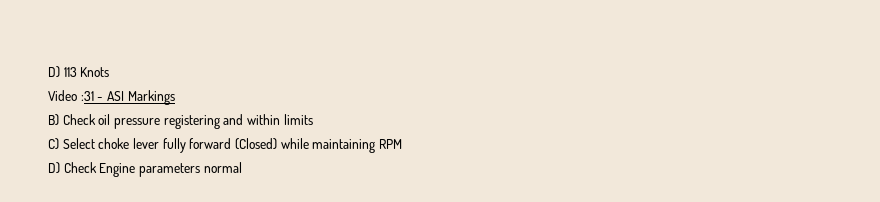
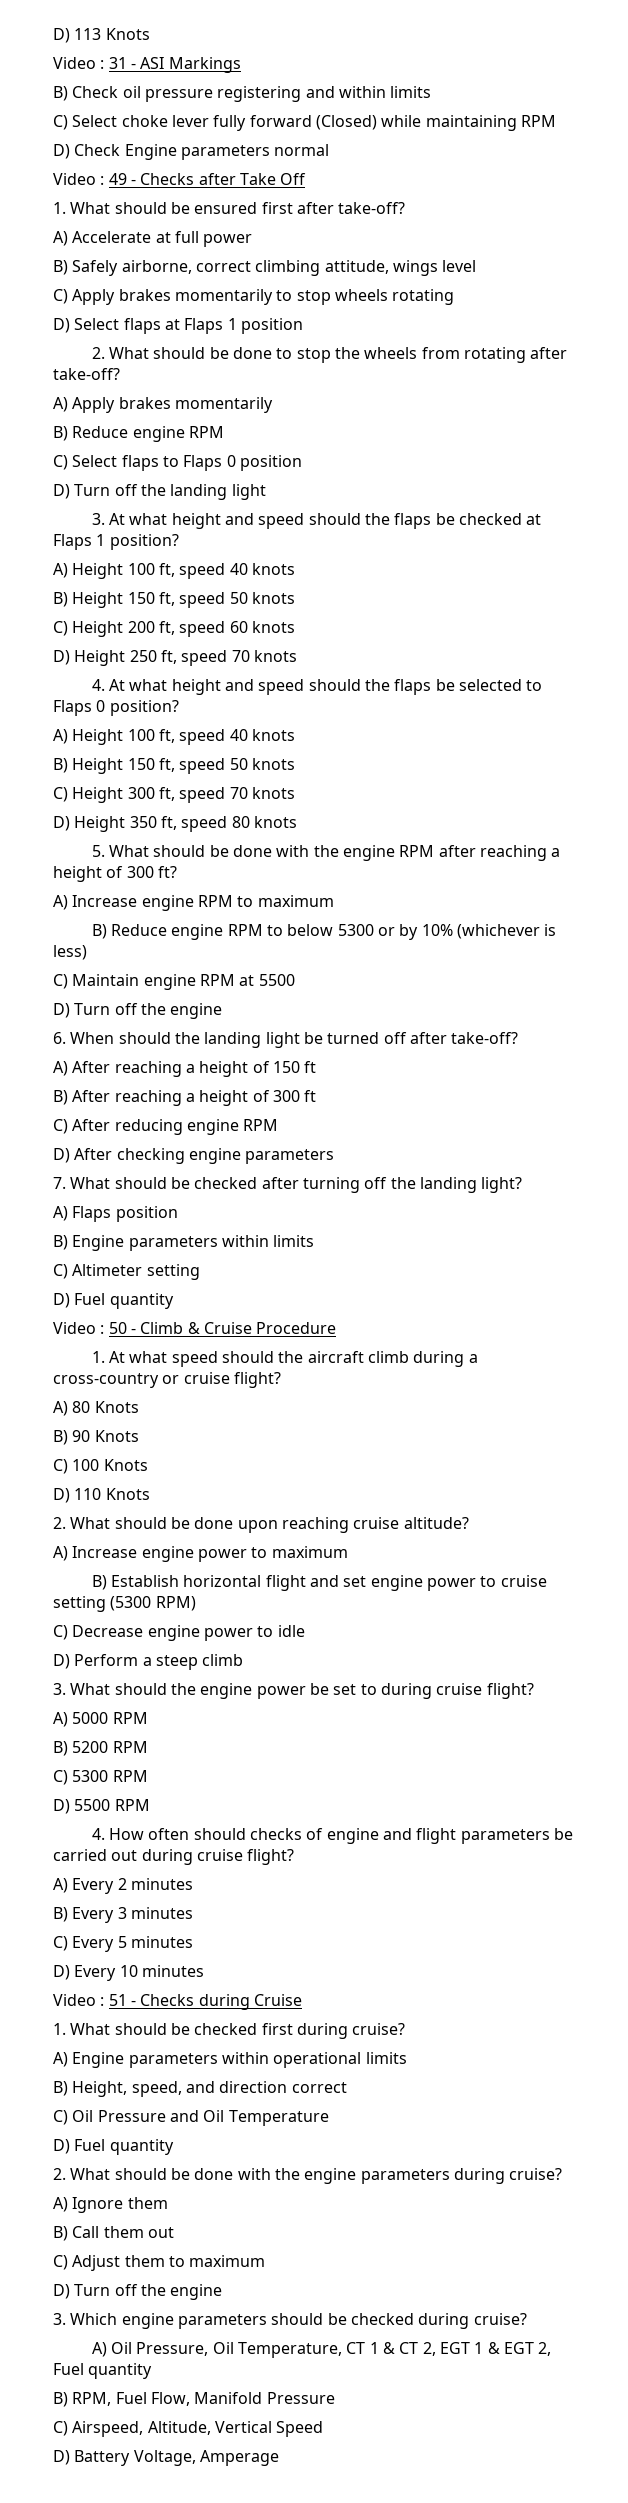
- Video :31 - ASI Markings
+ Video : 31 - ASI Markings
+ Video : 49 - Checks after Take Off
+ 1. What should be ensured first after take-off?
+ A) Accelerate at full power
+ B) Safely airborne, correct climbing attitude, wings level
+ C) Apply brakes momentarily to stop wheels rotating
+ D) Select flaps at Flaps 1 position
+ 2. What should be done to stop the wheels from rotating after take-off?
+ A) Apply brakes momentarily
+ B) Reduce engine RPM
+ C) Select flaps to Flaps 0 position
+ D) Turn off the landing light
+ 3. At what height and speed should the flaps be checked at Flaps 1 position?
+ A) Height 100 ft, speed 40 knots
+ B) Height 150 ft, speed 50 knots
+ C) Height 200 ft, speed 60 knots
+ D) Height 250 ft, speed 70 knots
+ 4. At what height and speed should the flaps be selected to Flaps 0 position?
+ A) Height 100 ft, speed 40 knots
+ B) Height 150 ft, speed 50 knots
+ C) Height 300 ft, speed 70 knots
+ D) Height 350 ft, speed 80 knots
+ 5. What should be done with the engine RPM after reaching a height of 300 ft?
+ A) Increase engine RPM to maximum
+ B) Reduce engine RPM to below 5300 or by 10% (whichever is less)
+ C) Maintain engine RPM at 5500
+ D) Turn off the engine
+ 6. When should the landing light be turned off after take-off?
+ A) After reaching a height of 150 ft
+ B) After reaching a height of 300 ft
+ C) After reducing engine RPM
+ D) After checking engine parameters
+ 7. What should be checked after turning off the landing light?
+ A) Flaps position
+ B) Engine parameters within limits
+ C) Altimeter setting
+ D) Fuel quantity
+ Video : 50 - Climb & Cruise Procedure
+ 1. At what speed should the aircraft climb during a cross-country or cruise flight?
+ A) 80 Knots
+ B) 90 Knots
+ C) 100 Knots
+ D) 110 Knots
+ 2. What should be done upon reaching cruise altitude?
+ A) Increase engine power to maximum
+ B) Establish horizontal flight and set engine power to cruise setting (5300 RPM)
+ C) Decrease engine power to idle
+ D) Perform a steep climb
+ 3. What should the engine power be set to during cruise flight?
+ A) 5000 RPM
+ B) 5200 RPM
+ C) 5300 RPM
+ D) 5500 RPM
+ 4. How often should checks of engine and flight parameters be carried out during cruise flight?
+ A) Every 2 minutes
+ B) Every 3 minutes
+ C) Every 5 minutes
+ D) Every 10 minutes
+ Video : 51 - Checks during Cruise
+ 1. What should be checked first during cruise?
+ A) Engine parameters within operational limits
+ B) Height, speed, and direction correct
+ C) Oil Pressure and Oil Temperature
+ D) Fuel quantity
+ 2. What should be done with the engine parameters during cruise?
+ A) Ignore them
+ B) Call them out
+ C) Adjust them to maximum
+ D) Turn off the engine
+ 3. Which engine parameters should be checked during cruise?
+ A) Oil Pressure, Oil Temperature, CT 1 & CT 2, EGT 1 & EGT 2, Fuel quantity
+ B) RPM, Fuel Flow, Manifold Pressure
+ C) Airspeed, Altitude, Vertical Speed
+ D) Battery Voltage, Amperage

